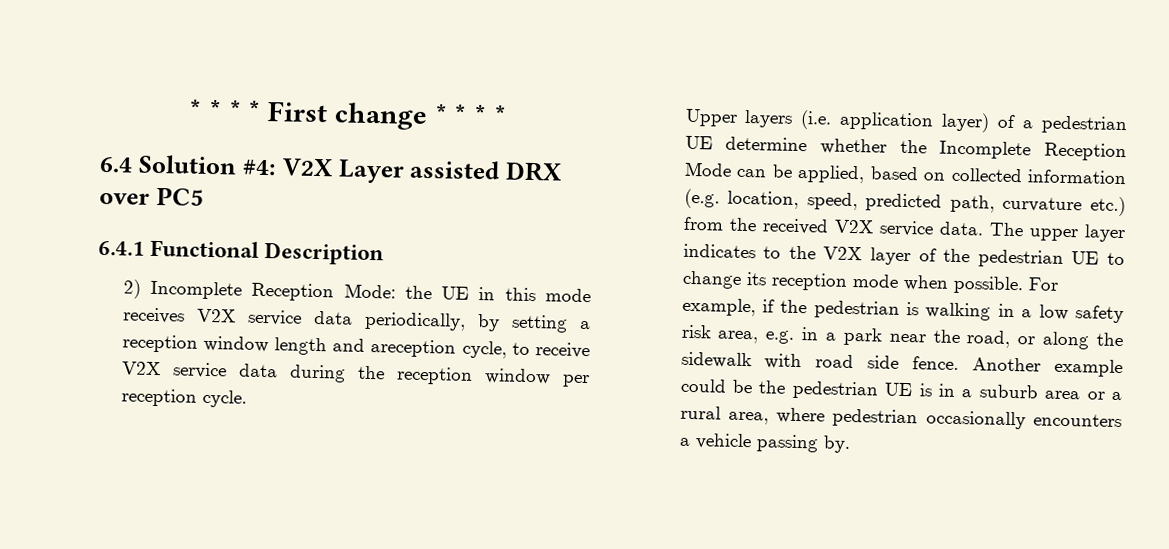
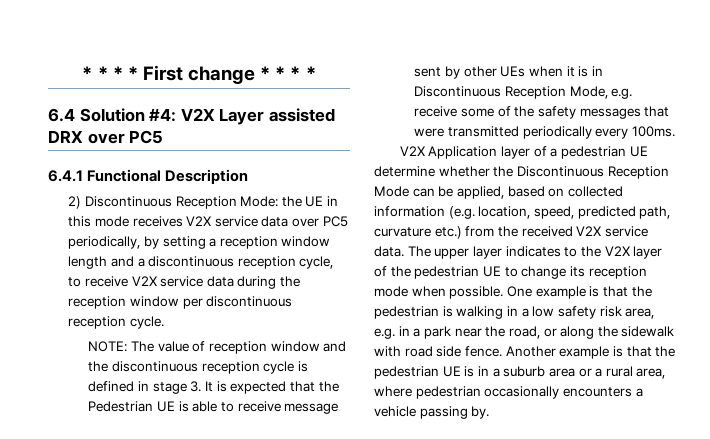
- 2) Incomplete Reception Mode: the UE in this mode receives V2X service data periodically, by setting a reception window length and areception cycle, to receive V2X service data during the reception window per reception cycle.
+ 2) Discontinuous Reception Mode: the UE in this mode receives V2X service data over PC5 periodically, by setting a reception window length and a discontinuous reception cycle, to receive V2X service data during the reception window per discontinuous reception cycle.
- Upper layers (i.e. application layer) of a pedestrian UE determine whether the Incomplete Reception Mode can be applied, based on collected information (e.g. location, speed, predicted path, curvature etc.) from the received V2X service data.
+ NOTE: The value of reception window and the discontinuous reception cycle is defined in stage 3. It is expected that the Pedestrian UE is able to receive message sent by other UEs when it is in Discontinuous Reception Mode, e.g. receive some of the safety messages that were transmitted periodically every 100ms.
+ V2X Application layer of a pedestrian UE determine whether the Discontinuous Reception Mode can be applied, based on collected information (e.g. location, speed, predicted path, curvature etc.) from the received V2X service data.
- For example, if the pedestrian is walking in a low safety risk area, e.g. in a park near the road, or along the sidewalk with road side fence.
+ One example is that the pedestrian is walking in a low safety risk area, e.g. in a park near the road, or along the sidewalk with road side fence.
- Another example could be the pedestrian UE is in a suburb area or a rural area, where pedestrian occasionally encounters a vehicle passing by.
+ Another example is that the pedestrian UE is in a suburb area or a rural area, where pedestrian occasionally encounters a vehicle passing by.

